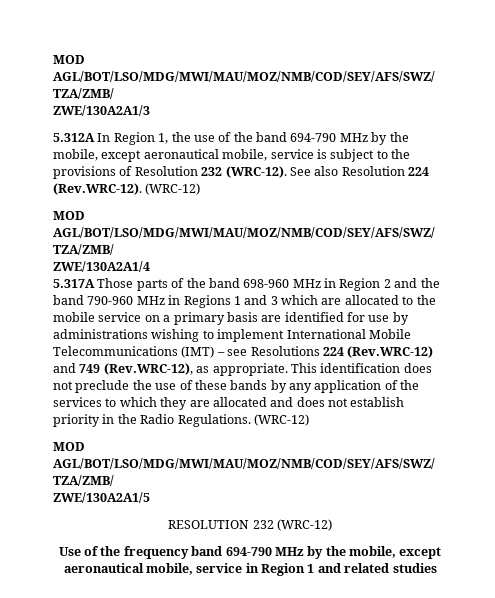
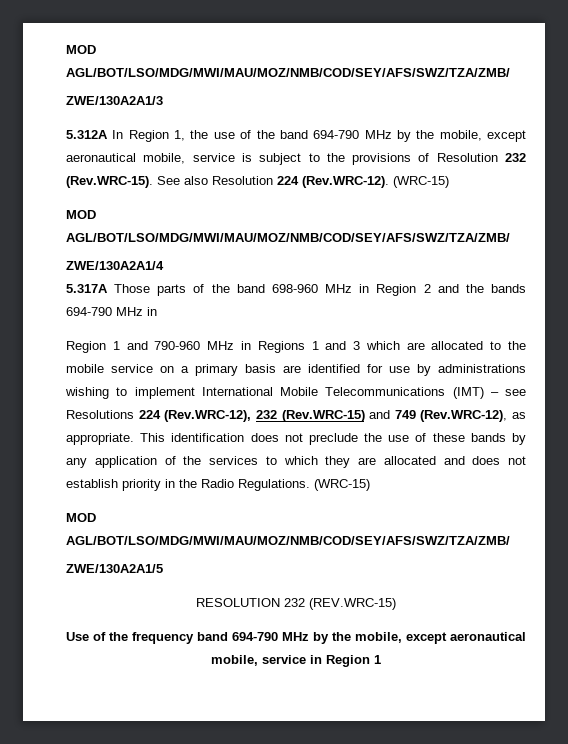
- 5.312A In Region 1, the use of the band 694-790 MHz by the mobile, except aeronautical mobile, service is subject to the provisions of Resolution 232 (WRC-12). See also Resolution 224 (Rev.WRC-12). (WRC-12)
+ 5.312A In Region 1, the use of the band 694-790 MHz by the mobile, except aeronautical mobile, service is subject to the provisions of Resolution 232 (Rev.WRC-15). See also Resolution 224 (Rev.WRC-12). (WRC-15)
- 5.317A Those parts of the band 698-960 MHz in Region 2 and the band 790-960 MHz in Regions 1 and 3 which are allocated to the mobile service on a primary basis are identified for use by administrations wishing to implement International Mobile Telecommunications (IMT) – see Resolutions 224 (Rev.WRC-12) and 749 (Rev.WRC-12), as appropriate.
+ 5.317A Those parts of the band 698-960 MHz in Region 2 and the bands 694-790 MHz in
+ Region 1 and 790-960 MHz in Regions 1 and 3 which are allocated to the mobile service on a primary basis are identified for use by administrations wishing to implement International Mobile Telecommunications (IMT) – see Resolutions 224 (Rev.WRC-12), 232 (Rev.WRC-15) and 749 (Rev.WRC-12), as appropriate.
- This identification does not preclude the use of these bands by any application of the services to which they are allocated and does not establish priority in the Radio Regulations. (WRC-12)
+ This identification does not preclude the use of these bands by any application of the services to which they are allocated and does not establish priority in the Radio Regulations. (WRC-15)
- RESOLUTION 232 (WRC-12)
+ RESOLUTION 232 (REV.WRC-15)
- Use of the frequency band 694-790 MHz by the mobile, except aeronautical mobile, service in Region 1 and related studies
+ Use of the frequency band 694-790 MHz by the mobile, except aeronautical mobile, service in Region 1

